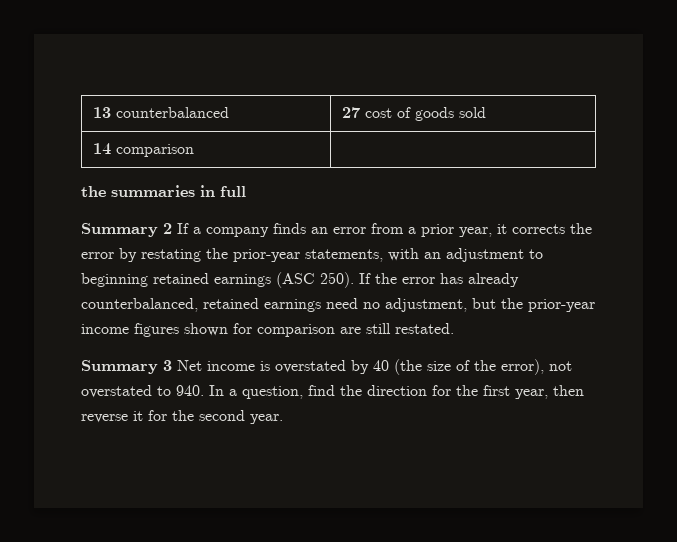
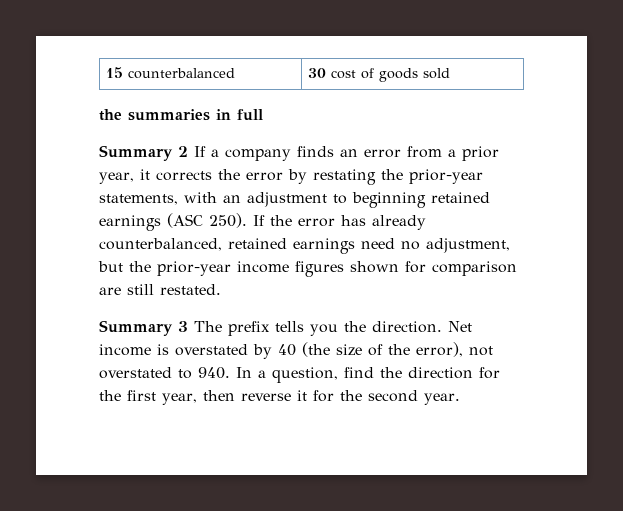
- 13 counterbalanced | 27 cost of goods sold
+ 15 counterbalanced | 30 cost of goods sold
- 14 comparison |
- Summary 3 Net income is overstated by 40 (the size of the error), not overstated to 940. In a question, find the direction for the first year, then reverse it for the second year.
+ Summary 3 The prefix tells you the direction. Net income is overstated by 40 (the size of the error), not overstated to 940. In a question, find the direction for the first year, then reverse it for the second year.

